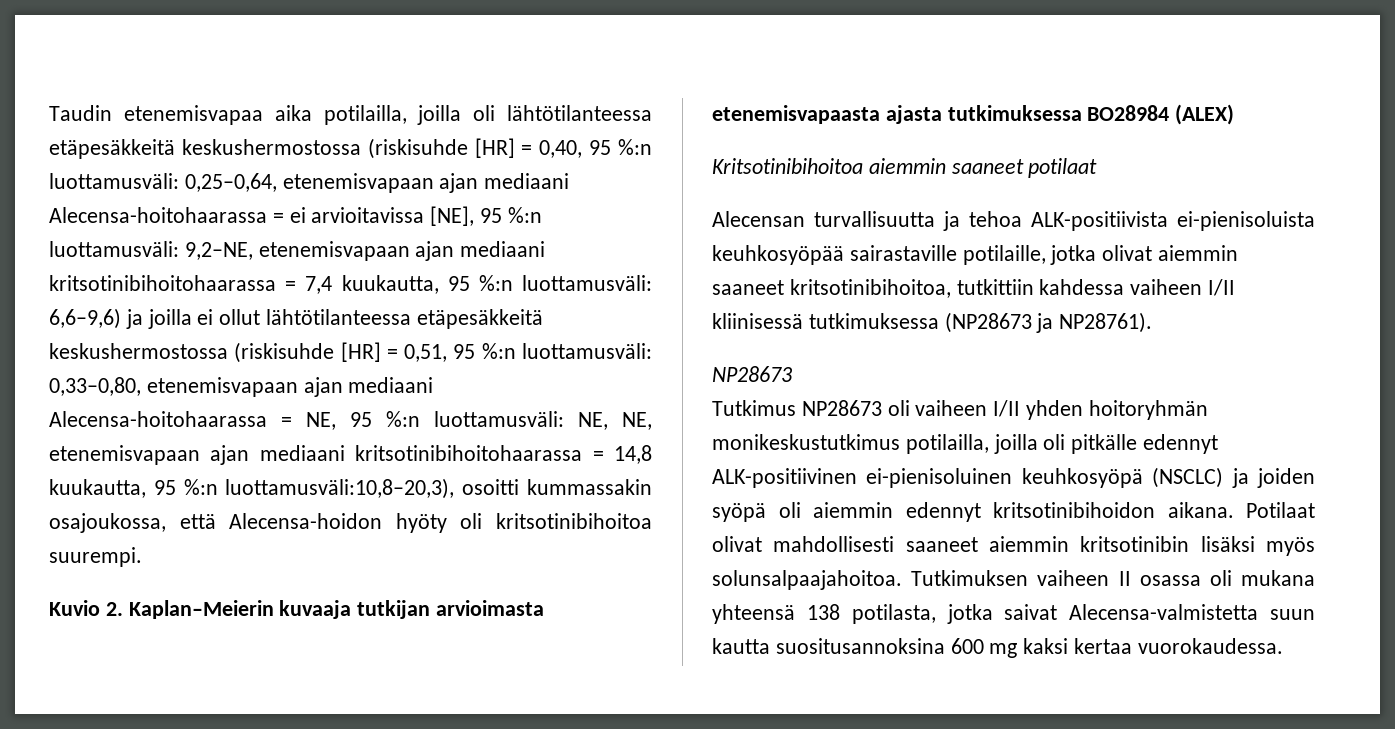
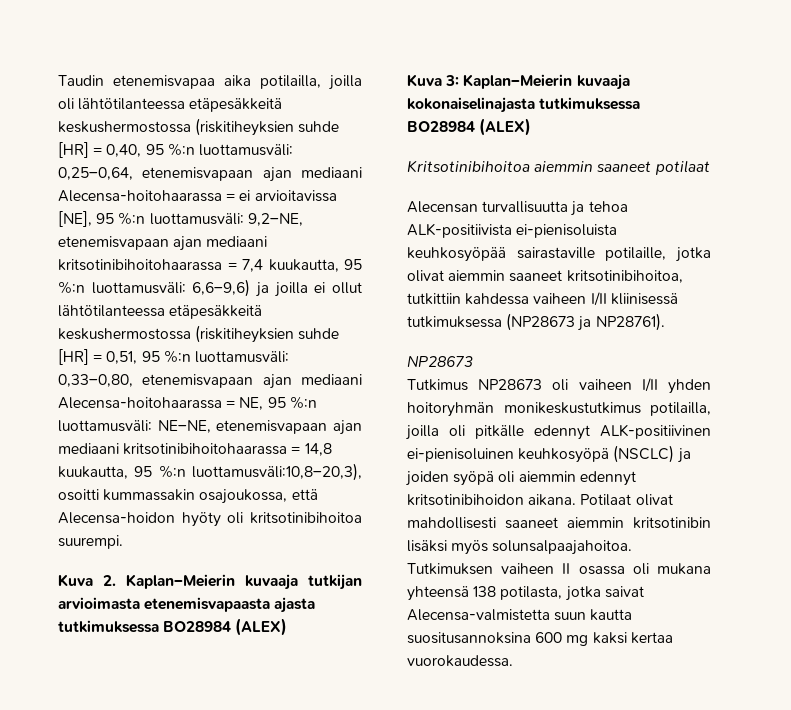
- Taudin etenemisvapaa aika potilailla, joilla oli lähtötilanteessa etäpesäkkeitä keskushermostossa (riskisuhde [HR] = 0,40, 95 %:n luottamusväli:
+ Taudin etenemisvapaa aika potilailla, joilla oli lähtötilanteessa etäpesäkkeitä keskushermostossa (riskitiheyksien suhde [HR] = 0,40, 95 %:n luottamusväli:
- 6,6–9,6) ja joilla ei ollut lähtötilanteessa etäpesäkkeitä keskushermostossa (riskisuhde [HR] = 0,51, 95 %:n luottamusväli:
+ 6,6–9,6) ja joilla ei ollut lähtötilanteessa etäpesäkkeitä keskushermostossa (riskitiheyksien suhde [HR] = 0,51, 95 %:n luottamusväli:
- NE, NE, etenemisvapaan ajan mediaani kritsotinibihoitohaarassa = 14,8 kuukautta, 95 %:n luottamusväli:10,8–20,3), osoitti kummassakin osajoukossa, että Alecensa-hoidon hyöty oli kritsotinibihoitoa suurempi.
+ NE–NE, etenemisvapaan ajan mediaani kritsotinibihoitohaarassa = 14,8 kuukautta, 95 %:n luottamusväli:10,8–20,3), osoitti kummassakin osajoukossa, että Alecensa-hoidon hyöty oli kritsotinibihoitoa suurempi.
- Kuvio 2. Kaplan–Meierin kuvaaja tutkijan arvioimasta etenemisvapaasta ajasta tutkimuksessa BO28984 (ALEX)
+ Kuva 2. Kaplan–Meierin kuvaaja tutkijan arvioimasta etenemisvapaasta ajasta tutkimuksessa BO28984 (ALEX)
+ Kuva 3: Kaplan–Meierin kuvaaja kokonaiselinajasta tutkimuksessa BO28984 (ALEX)

